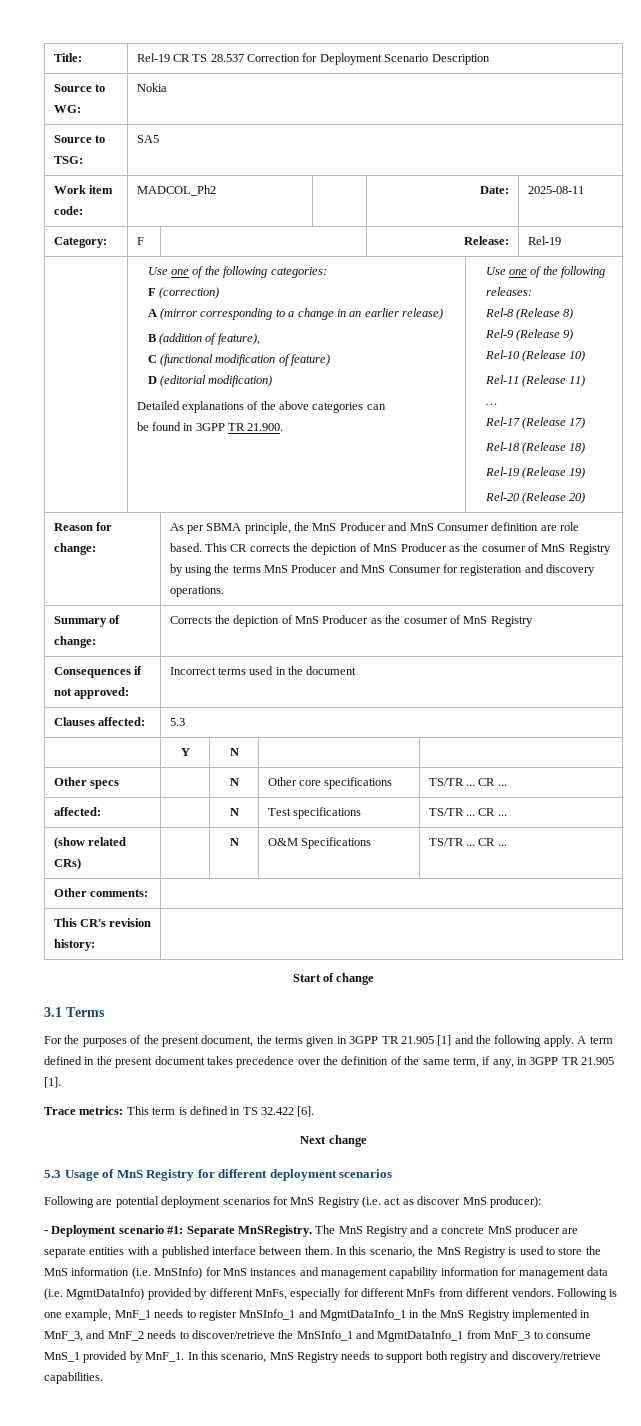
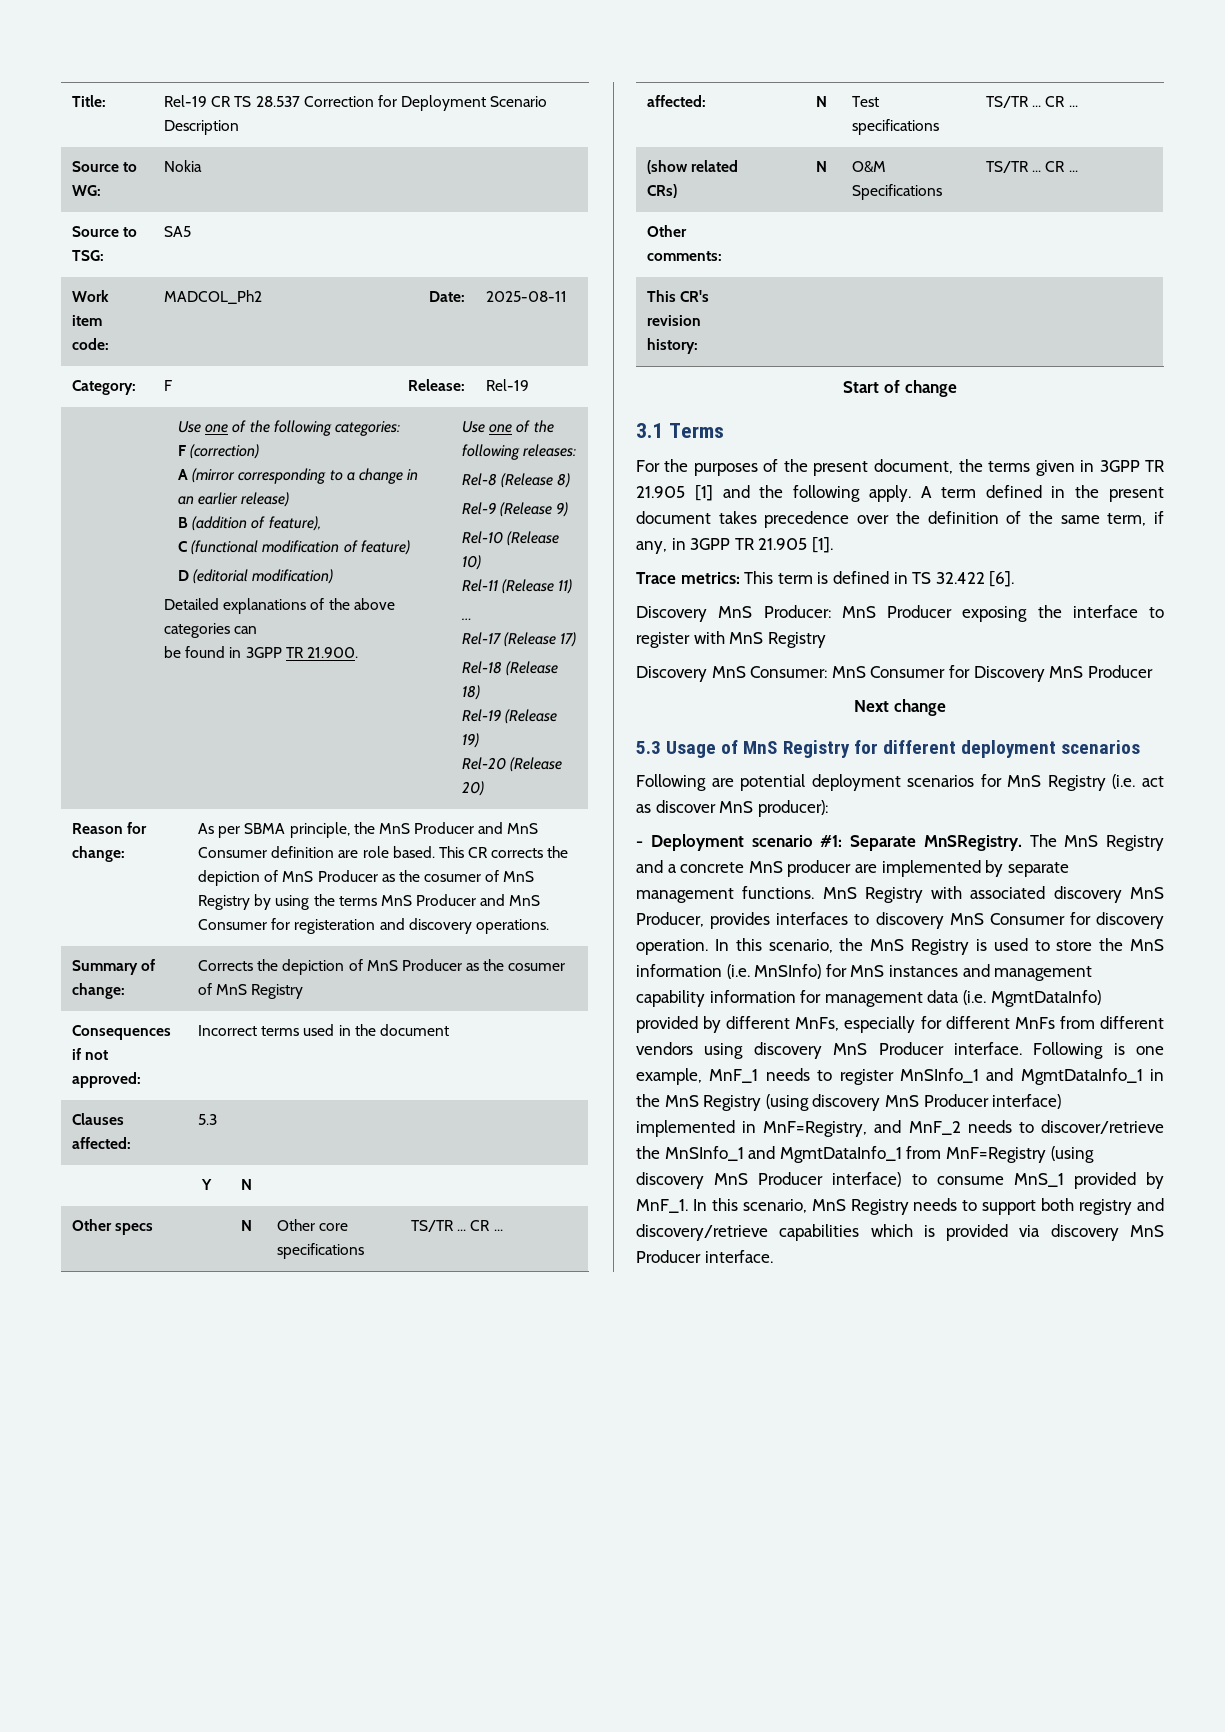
+ Discovery MnS Producer: MnS Producer exposing the interface to register with MnS Registry
+ Discovery MnS Consumer: MnS Consumer for Discovery MnS Producer
- The MnS Registry and a concrete MnS producer are separate entities with a published interface between them.
+ The MnS Registry and a concrete MnS producer are implemented by separate management functions. MnS Registry with associated discovery MnS Producer, provides interfaces to discovery MnS Consumer for discovery operation.
- In this scenario, the MnS Registry is used to store the MnS information (i.e. MnSInfo) for MnS instances and management capability information for management data (i.e. MgmtDataInfo) provided by different MnFs, especially for different MnFs from different vendors.
+ In this scenario, the MnS Registry is used to store the MnS information (i.e. MnSInfo) for MnS instances and management capability information for management data (i.e. MgmtDataInfo) provided by different MnFs, especially for different MnFs from different vendors using discovery MnS Producer interface.
- Following is one example, MnF_1 needs to register MnSInfo_1 and MgmtDataInfo_1 in the MnS Registry implemented in MnF_3, and MnF_2 needs to discover/retrieve the MnSInfo_1 and MgmtDataInfo_1 from MnF_3 to consume MnS_1 provided by MnF_1.
+ Following is one example, MnF_1 needs to register MnSInfo_1 and MgmtDataInfo_1 in the MnS Registry (using discovery MnS Producer interface) implemented in MnF=Registry, and MnF_2 needs to discover/retrieve the MnSInfo_1 and MgmtDataInfo_1 from MnF=Registry (using discovery MnS Producer interface) to consume MnS_1 provided by MnF_1.
- In this scenario, MnS Registry needs to support both registry and discovery/retrieve capabilities.
+ In this scenario, MnS Registry needs to support both registry and discovery/retrieve capabilities which is provided via discovery MnS Producer interface.

